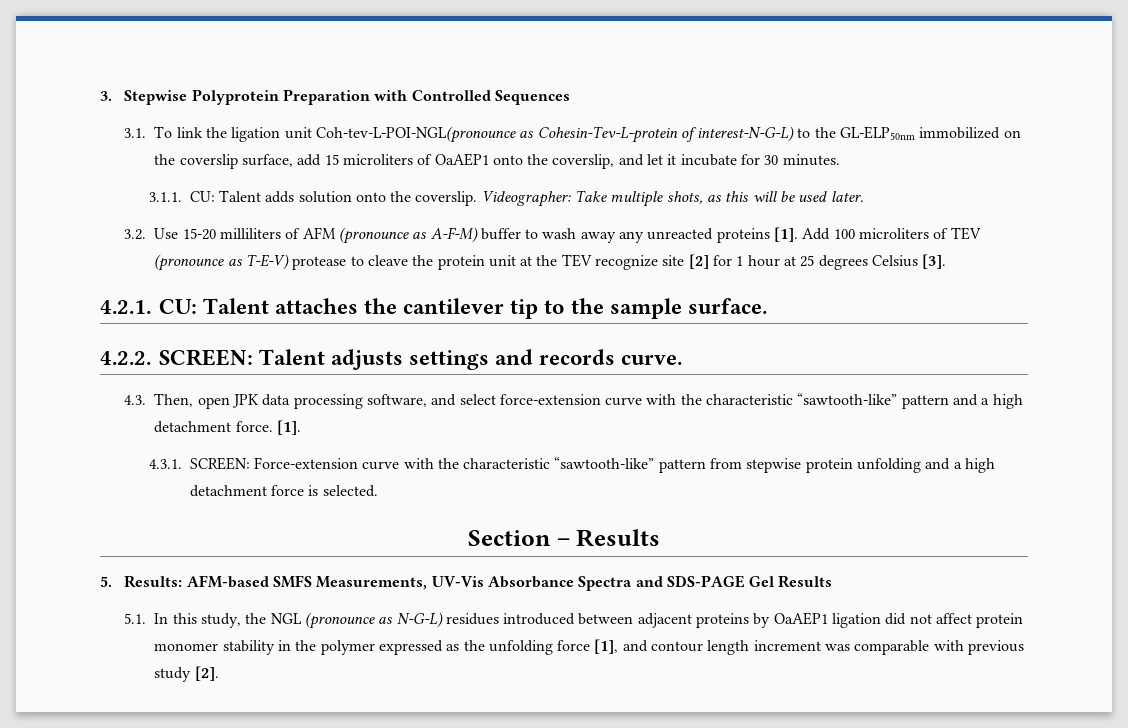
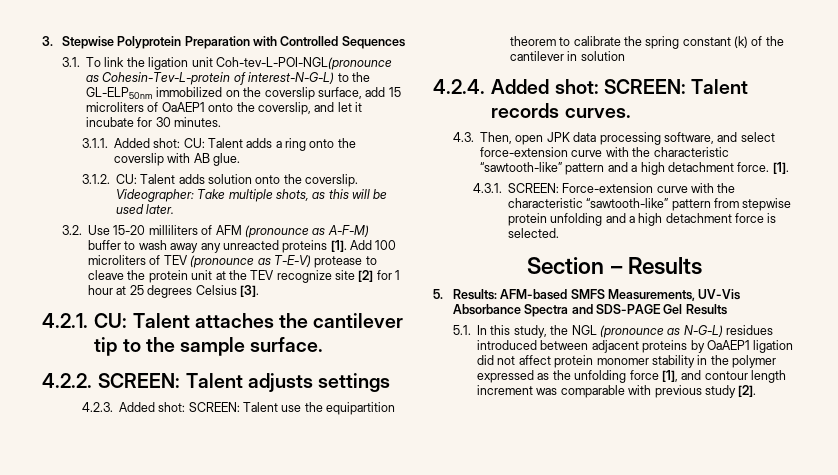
- 3.1.1. CU: Talent adds solution onto the coverslip.
+ 3.1.1. Added shot: CU: Talent adds a ring onto the coverslip with AB glue.
+ 3.1.2. CU: Talent adds solution onto the coverslip.
- 4.2.2. SCREEN: Talent adjusts settings and records curve.
+ 4.2.2. SCREEN: Talent adjusts settings
+ 4.2.3. Added shot: SCREEN: Talent use the equipartition theorem to calibrate the spring constant (k) of the cantilever in solution
+ 4.2.4. Added shot: SCREEN: Talent records curves.

